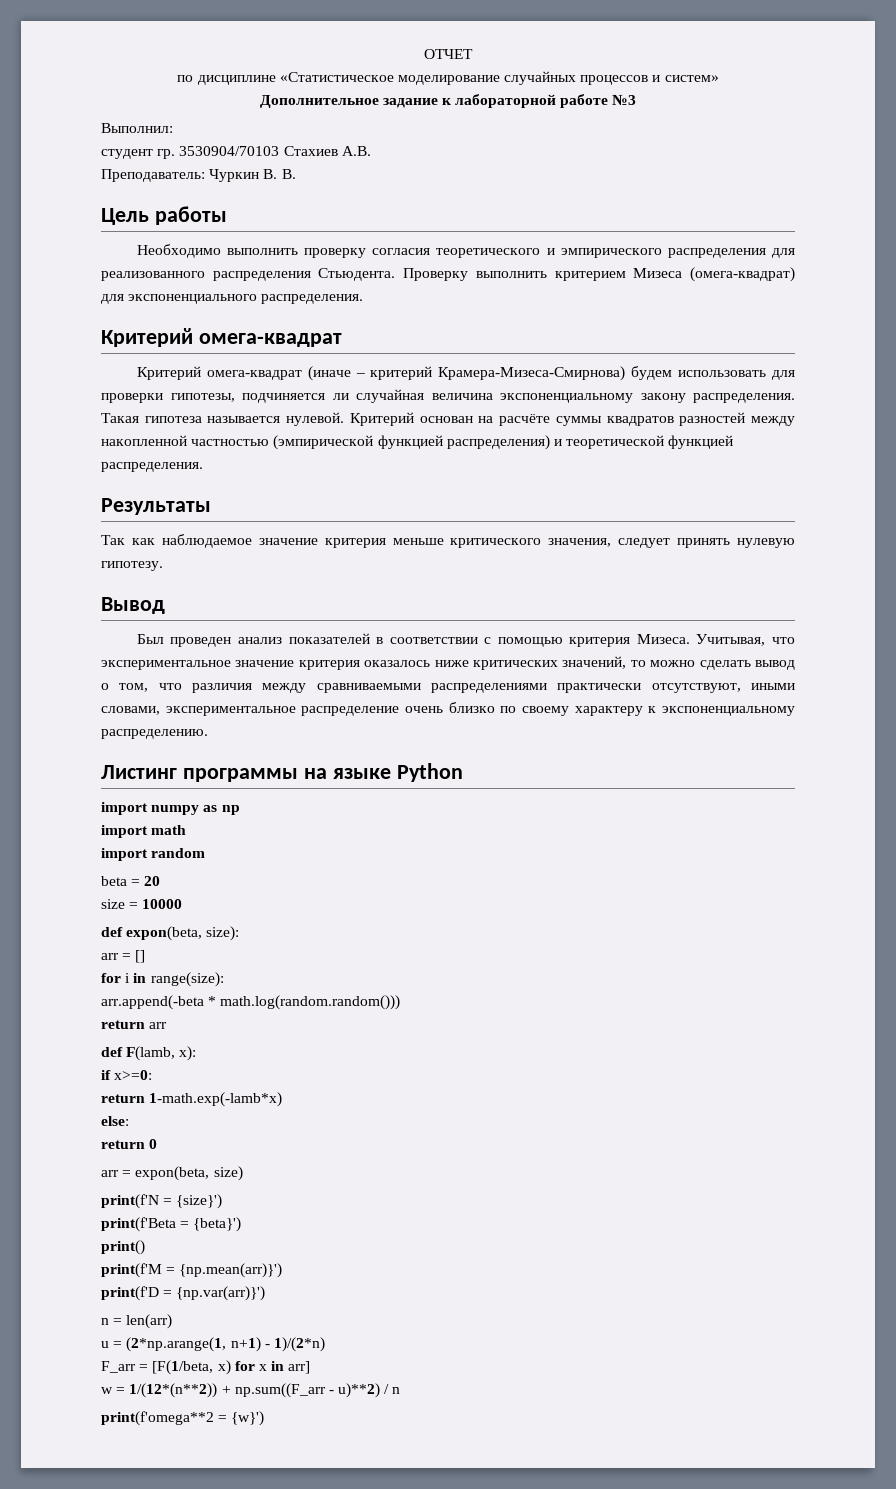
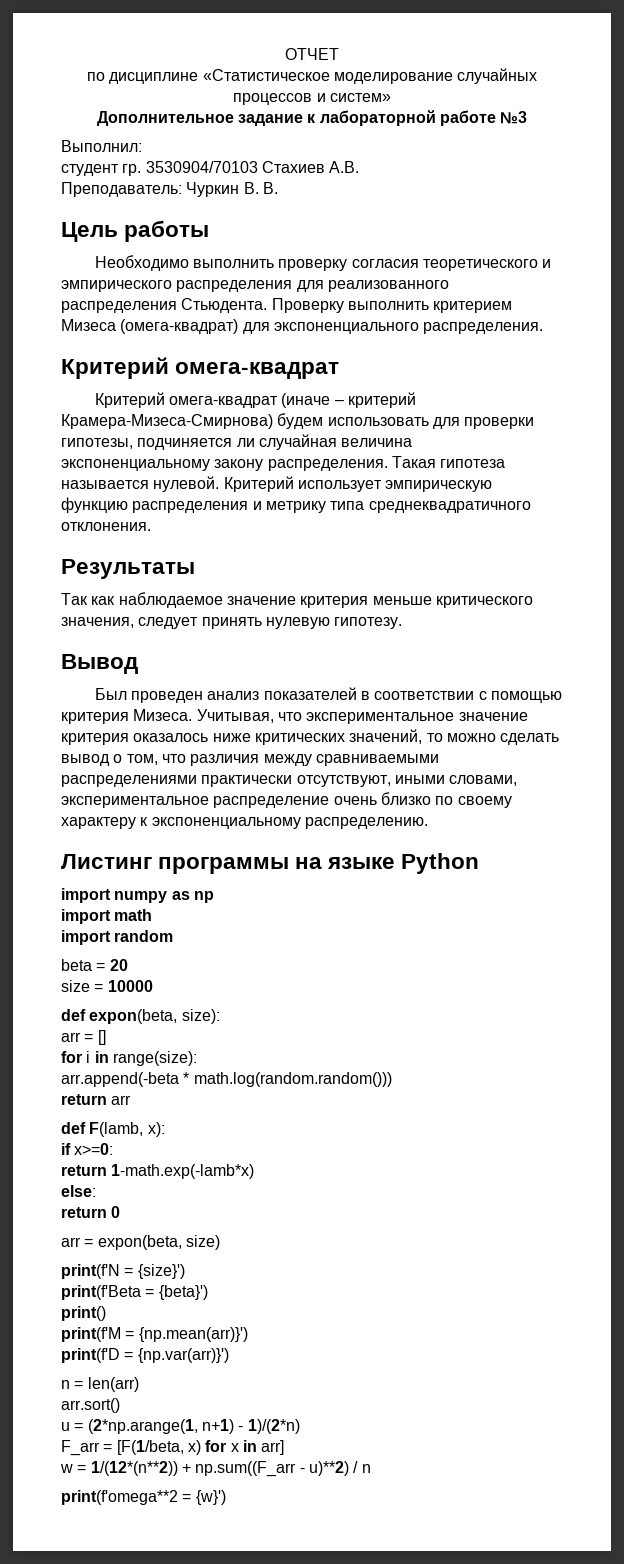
- Критерий основан на расчёте суммы квадратов разностей между накопленной частностью (эмпирической функцией распределения) и теоретической функцией распределения.
+ Критерий использует эмпирическую функцию распределения и метрику типа среднеквадратичного отклонения.
+ arr.sort()

